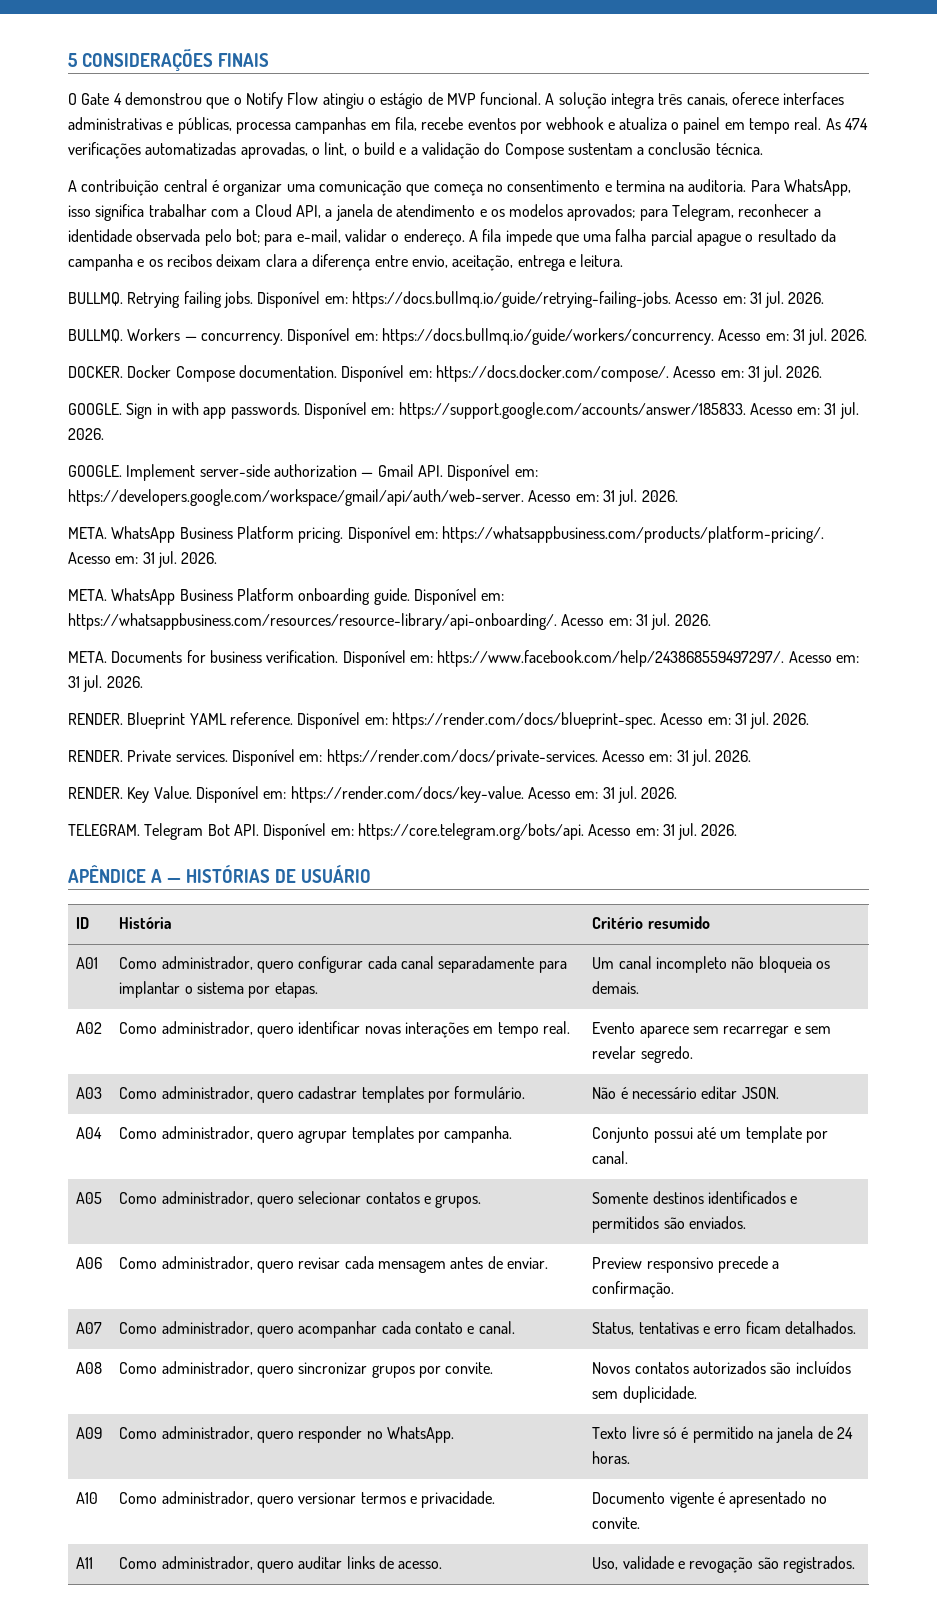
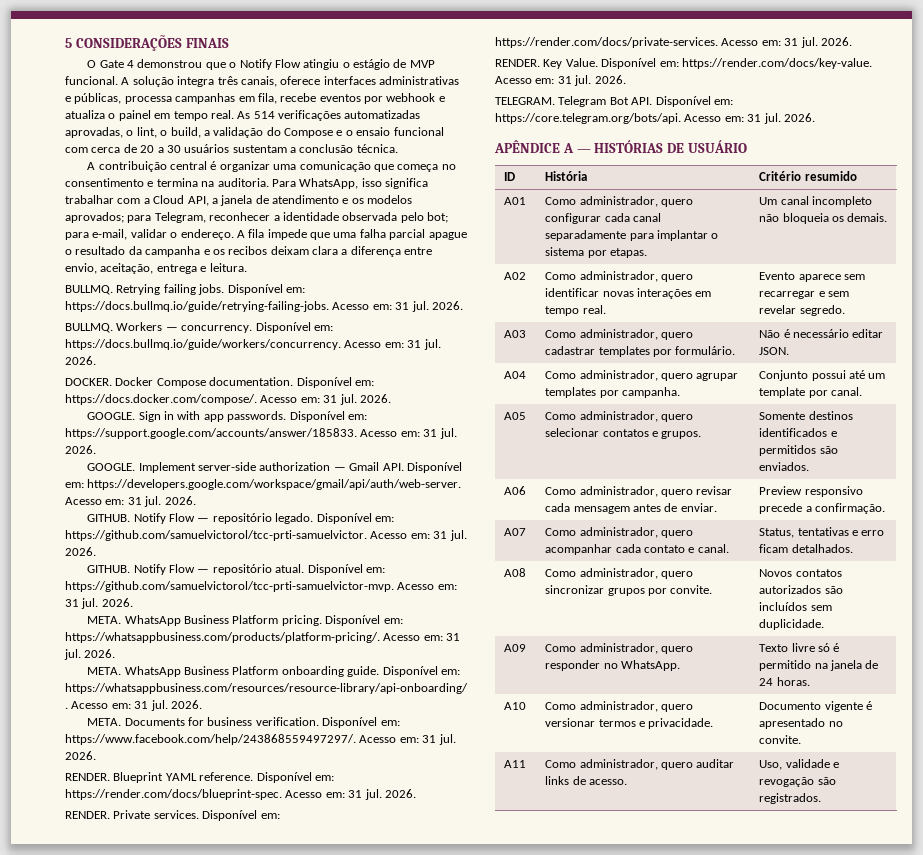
- As 474 verificações automatizadas aprovadas, o lint, o build e a validação do Compose sustentam a conclusão técnica.
+ As 514 verificações automatizadas aprovadas, o lint, o build, a validação do Compose e o ensaio funcional com cerca de 20 a 30 usuários sustentam a conclusão técnica.
+ GITHUB. Notify Flow — repositório legado. Disponível em: https://github.com/samuelvictorol/tcc-prti-samuelvictor. Acesso em: 31 jul. 2026.
+ GITHUB. Notify Flow — repositório atual. Disponível em: https://github.com/samuelvictorol/tcc-prti-samuelvictor-mvp. Acesso em: 31 jul. 2026.

